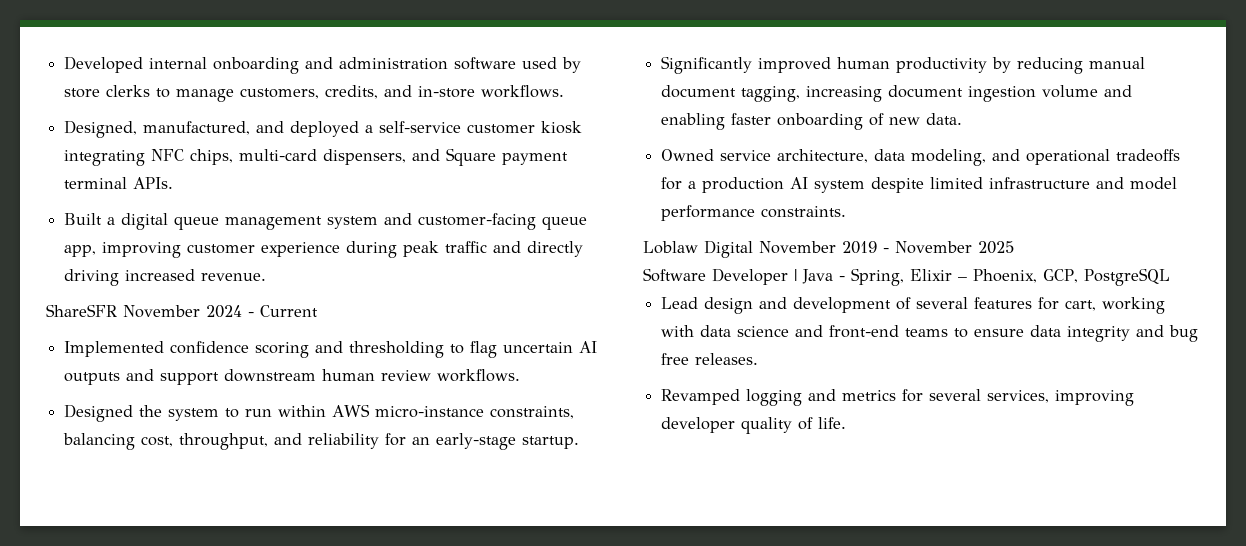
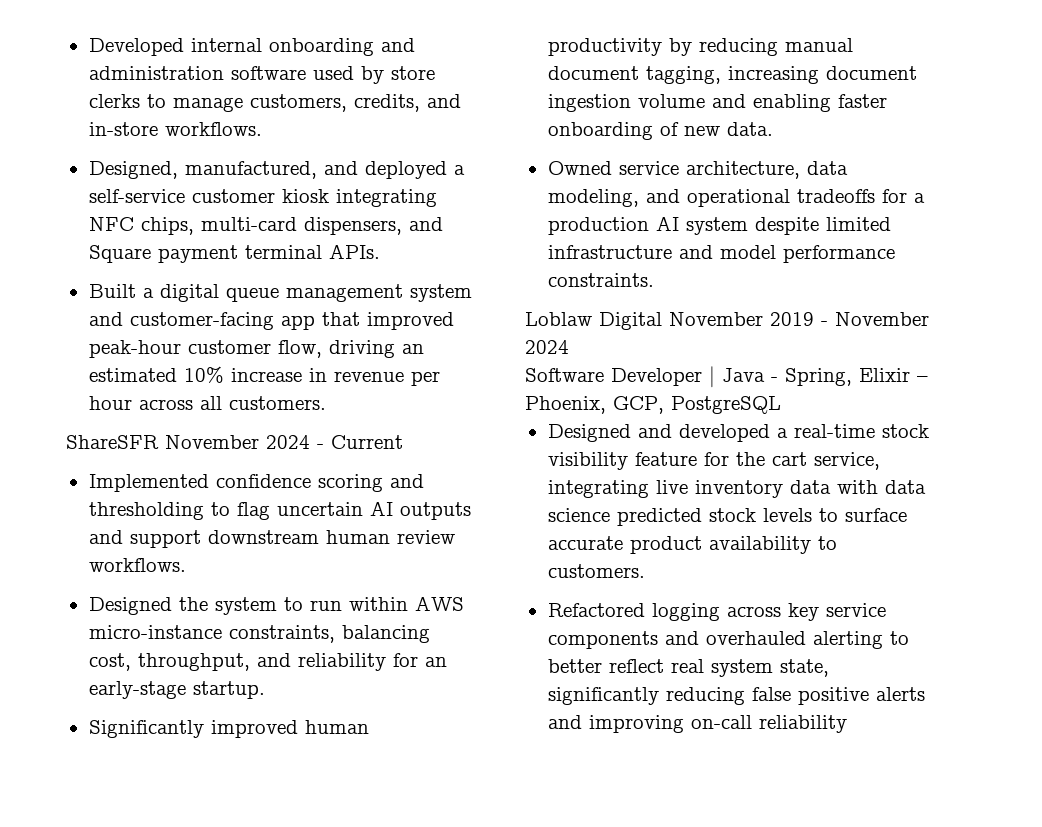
- Built a digital queue management system and customer-facing queue app, improving customer experience during peak traffic and directly driving increased revenue.
+ Built a digital queue management system and customer-facing app that improved peak-hour customer flow, driving an estimated 10% increase in revenue per hour across all customers.
- Loblaw Digital November 2019 - November 2025
+ Loblaw Digital November 2019 - November 2024
- Lead design and development of several features for cart, working with data science and front-end teams to ensure data integrity and bug free releases.
- Revamped logging and metrics for several services, improving developer quality of life.
+ Designed and developed a real-time stock visibility feature for the cart service, integrating live inventory data with data science predicted stock levels to surface accurate product availability to customers.
+ Refactored logging across key service components and overhauled alerting to better reflect real system state, significantly reducing false positive alerts and improving on-call reliability

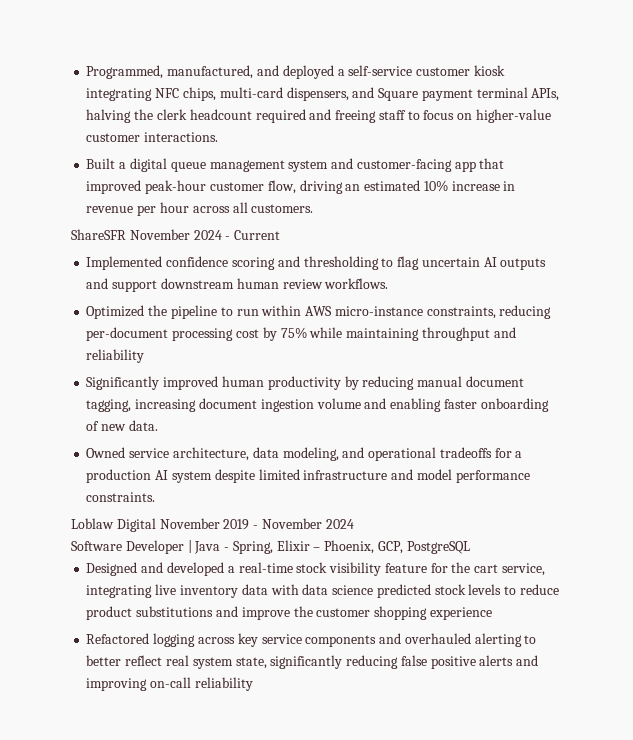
- Developed internal onboarding and administration software used by store clerks to manage customers, credits, and in-store workflows.
- Designed, manufactured, and deployed a self-service customer kiosk integrating NFC chips, multi-card dispensers, and Square payment terminal APIs.
+ Programmed, manufactured, and deployed a self-service customer kiosk integrating NFC chips, multi-card dispensers, and Square payment terminal APIs, halving the clerk headcount required and freeing staff to focus on higher-value customer interactions.
- Designed the system to run within AWS micro-instance constraints, balancing cost, throughput, and reliability for an early-stage startup.
+ Optimized the pipeline to run within AWS micro-instance constraints, reducing per-document processing cost by 75% while maintaining throughput and reliability
- Designed and developed a real-time stock visibility feature for the cart service, integrating live inventory data with data science predicted stock levels to surface accurate product availability to customers.
+ Designed and developed a real-time stock visibility feature for the cart service, integrating live inventory data with data science predicted stock levels to reduce product substitutions and improve the customer shopping experience

